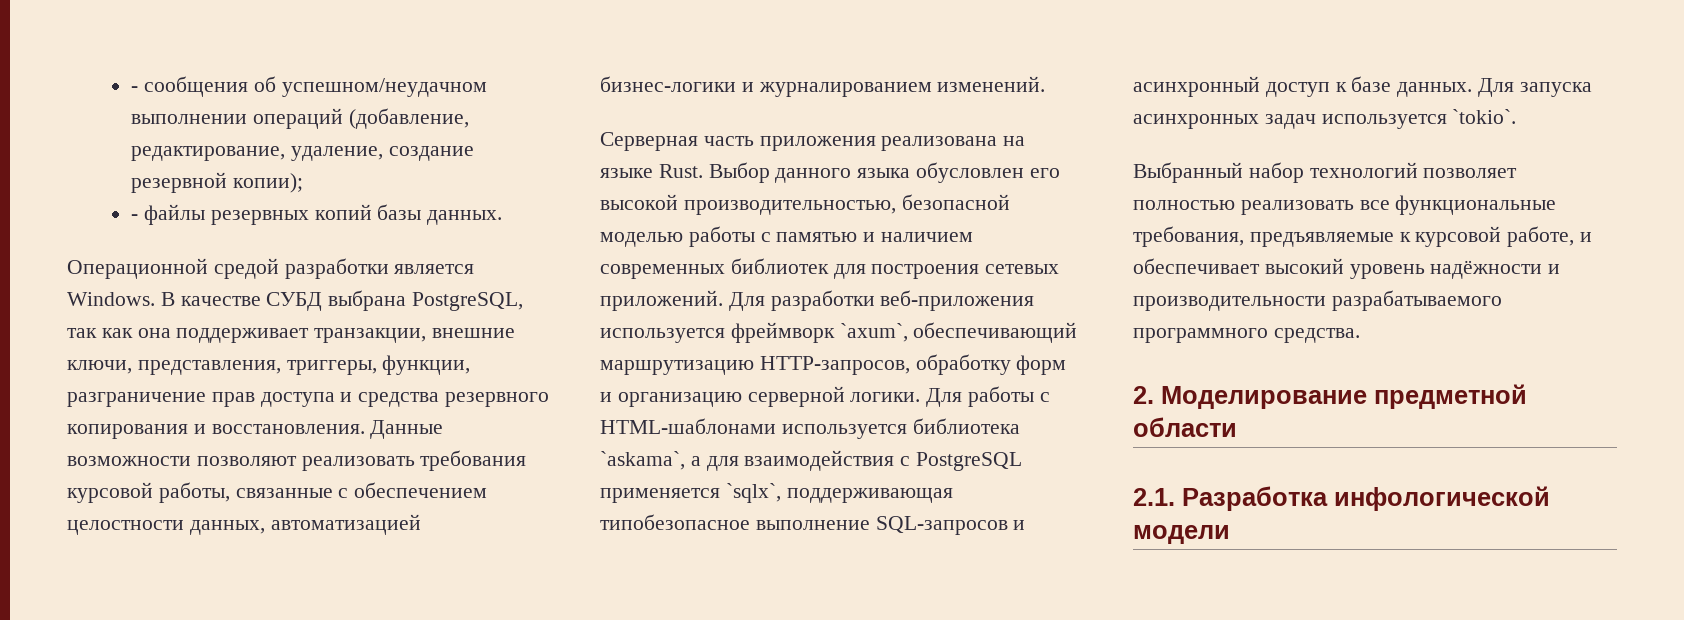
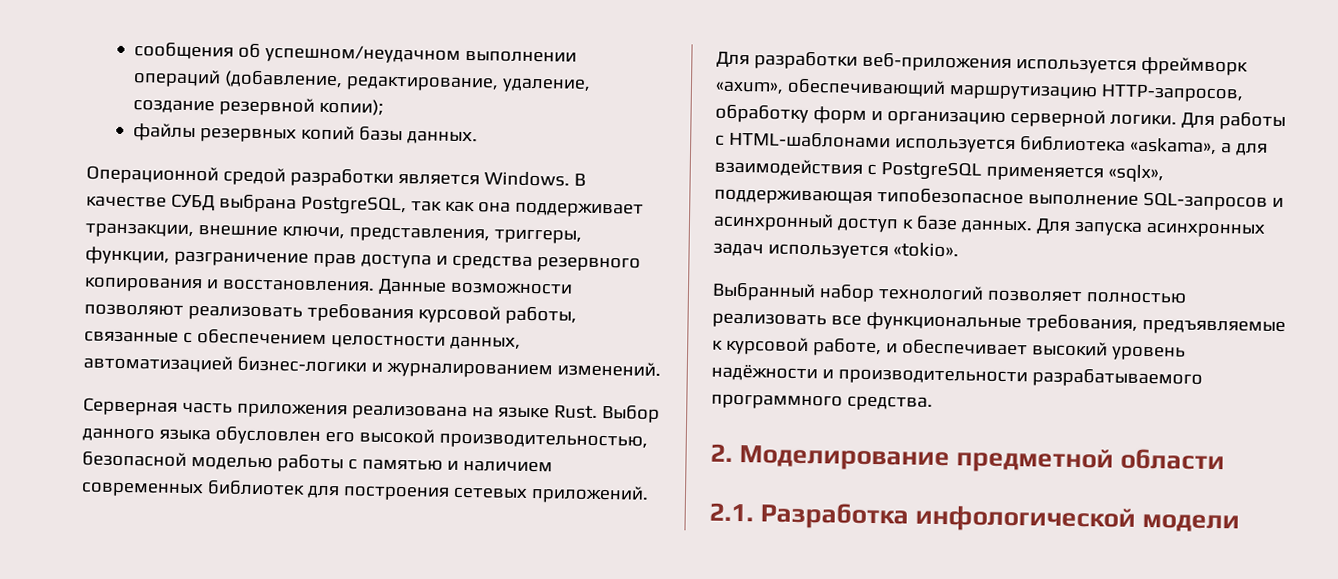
- - сообщения об успешном/неудачном выполнении операций (добавление, редактирование, удаление, создание резервной копии);
+ сообщения об успешном/неудачном выполнении операций (добавление, редактирование, удаление, создание резервной копии);
- - файлы резервных копий базы данных.
+ файлы резервных копий базы данных.
- Для разработки веб-приложения используется фреймворк `axum`, обеспечивающий маршрутизацию HTTP-запросов, обработку форм и организацию серверной логики.
+ Для разработки веб-приложения используется фреймворк «axum», обеспечивающий маршрутизацию HTTP-запросов, обработку форм и организацию серверной логики.
- Для работы с HTML-шаблонами используется библиотека `askama`, а для взаимодействия с PostgreSQL применяется `sqlx`, поддерживающая типобезопасное выполнение SQL-запросов и асинхронный доступ к базе данных.
+ Для работы с HTML-шаблонами используется библиотека «askama», а для взаимодействия с PostgreSQL применяется «sqlx», поддерживающая типобезопасное выполнение SQL-запросов и асинхронный доступ к базе данных.
- Для запуска асинхронных задач используется `tokio`.
+ Для запуска асинхронных задач используется «tokio».

